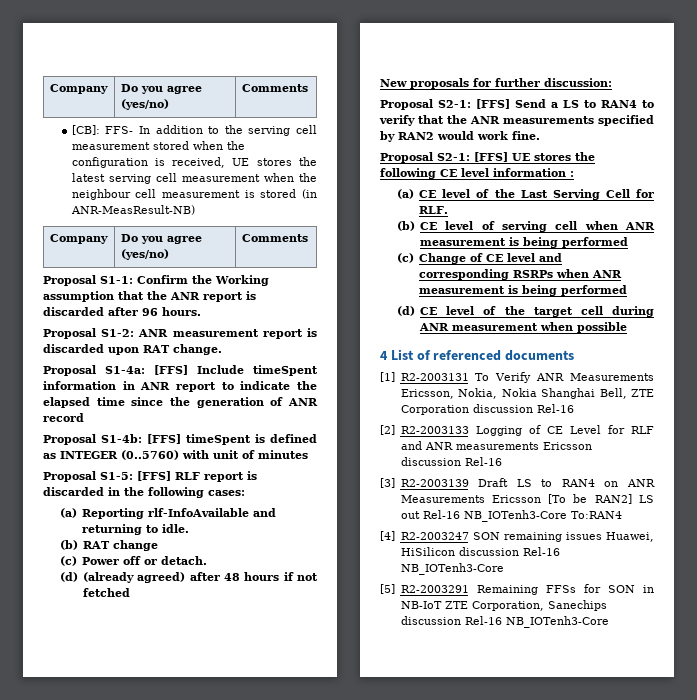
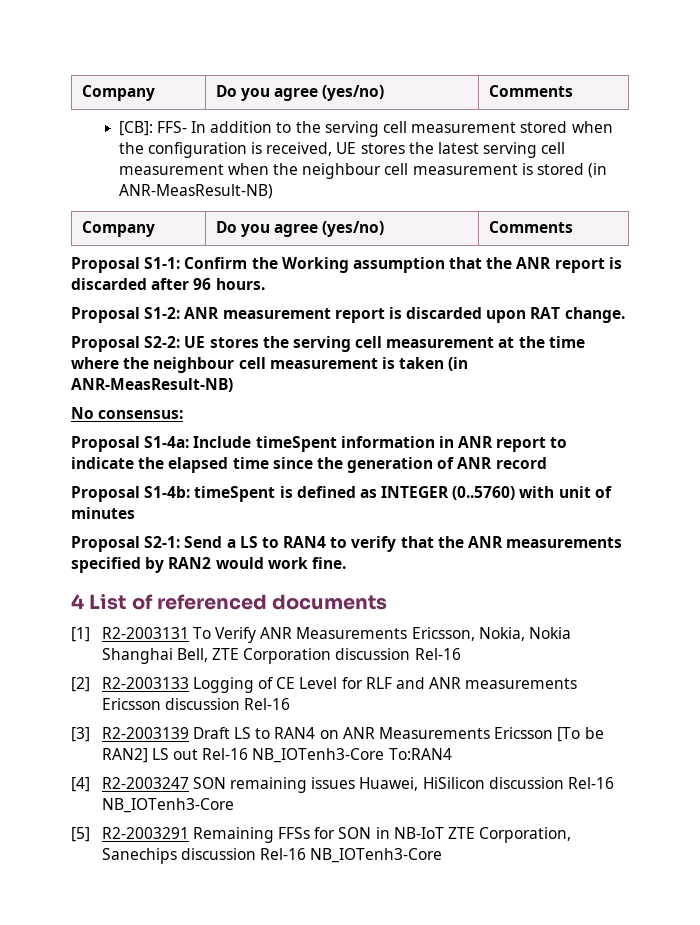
+ Proposal S2-2: UE stores the serving cell measurement at the time where the neighbour cell measurement is taken (in ANR-MeasResult-NB)
+ No consensus:
- Proposal S1-4a: [FFS] Include timeSpent information in ANR report to indicate the elapsed time since the generation of ANR record
+ Proposal S1-4a: Include timeSpent information in ANR report to indicate the elapsed time since the generation of ANR record
- Proposal S1-4b: [FFS] timeSpent is defined as INTEGER (0..5760) with unit of minutes
+ Proposal S1-4b: timeSpent is defined as INTEGER (0..5760) with unit of minutes
- Proposal S1-5: [FFS] RLF report is discarded in the following cases:
- (a) Reporting rlf-InfoAvailable and returning to idle.
- (b) RAT change
- (c) Power off or detach.
- (d) (already agreed) after 48 hours if not fetched
- New proposals for further discussion:
- Proposal S2-1: [FFS] Send a LS to RAN4 to verify that the ANR measurements specified by RAN2 would work fine.
+ Proposal S2-1: Send a LS to RAN4 to verify that the ANR measurements specified by RAN2 would work fine.
- Proposal S2-1: [FFS] UE stores the following CE level information :
- (a) CE level of the Last Serving Cell for RLF.
- (b) CE level of serving cell when ANR measurement is being performed
- (c) Change of CE level and corresponding RSRPs when ANR measurement is being performed
- (d) CE level of the target cell during ANR measurement when possible

